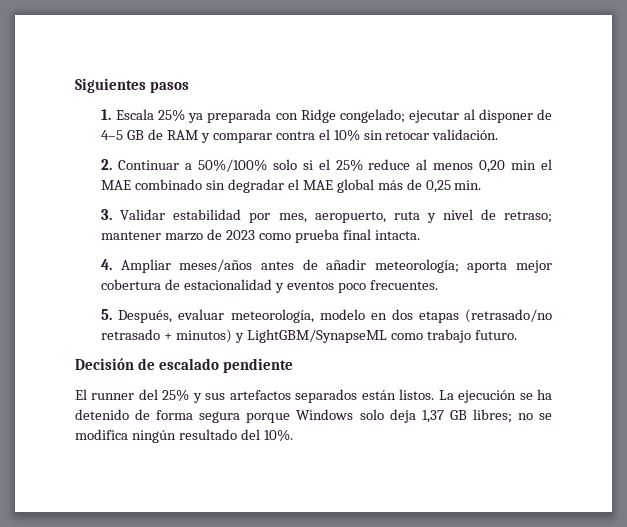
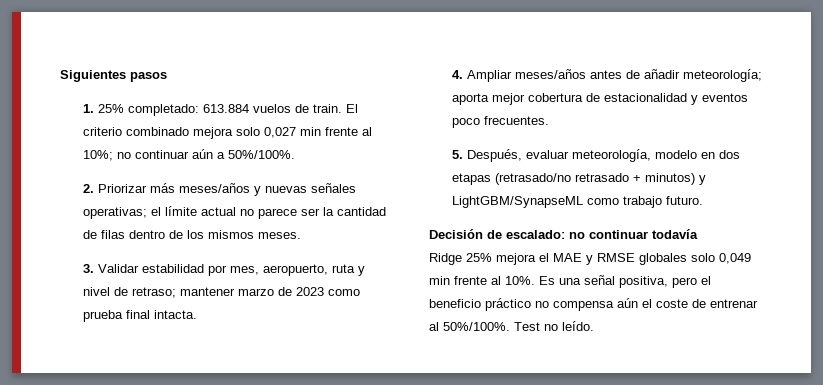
- 1. Escala 25% ya preparada con Ridge congelado; ejecutar al disponer de 4–5 GB de RAM y comparar contra el 10% sin retocar validación.
- 2. Continuar a 50%/100% solo si el 25% reduce al menos 0,20 min el MAE combinado sin degradar el MAE global más de 0,25 min.
+ 1. 25% completado: 613.884 vuelos de train. El criterio combinado mejora solo 0,027 min frente al 10%; no continuar aún a 50%/100%.
+ 2. Priorizar más meses/años y nuevas señales operativas; el límite actual no parece ser la cantidad de filas dentro de los mismos meses.
- Decisión de escalado pendiente
- El runner del 25% y sus artefactos separados están listos. La ejecución se ha detenido de forma segura porque Windows solo deja 1,37 GB libres; no se modifica ningún resultado del 10%.
+ Decisión de escalado: no continuar todavía
+ Ridge 25% mejora el MAE y RMSE globales solo 0,049 min frente al 10%. Es una señal positiva, pero el beneficio práctico no compensa aún el coste de entrenar al 50%/100%. Test no leído.

